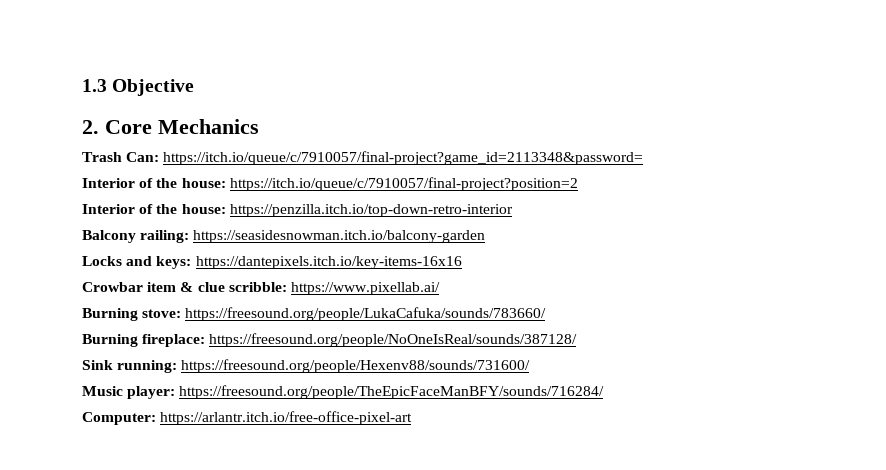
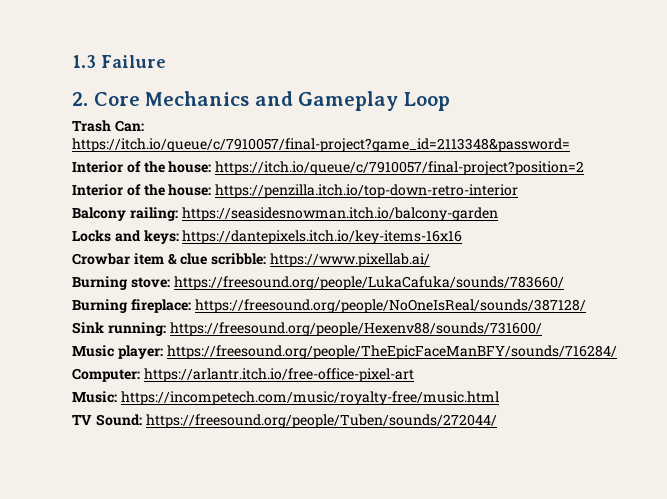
- 1.3 Objective
+ 1.3 Failure
- 2. Core Mechanics
+ 2. Core Mechanics and Gameplay Loop
+ Music: https://incompetech.com/music/royalty-free/music.html
+ TV Sound: https://freesound.org/people/Tuben/sounds/272044/

